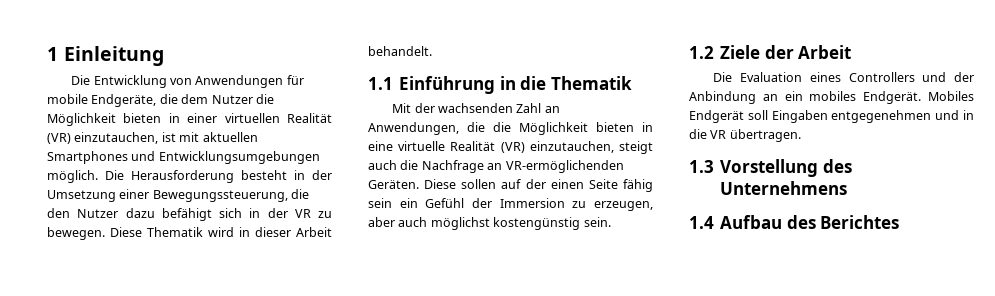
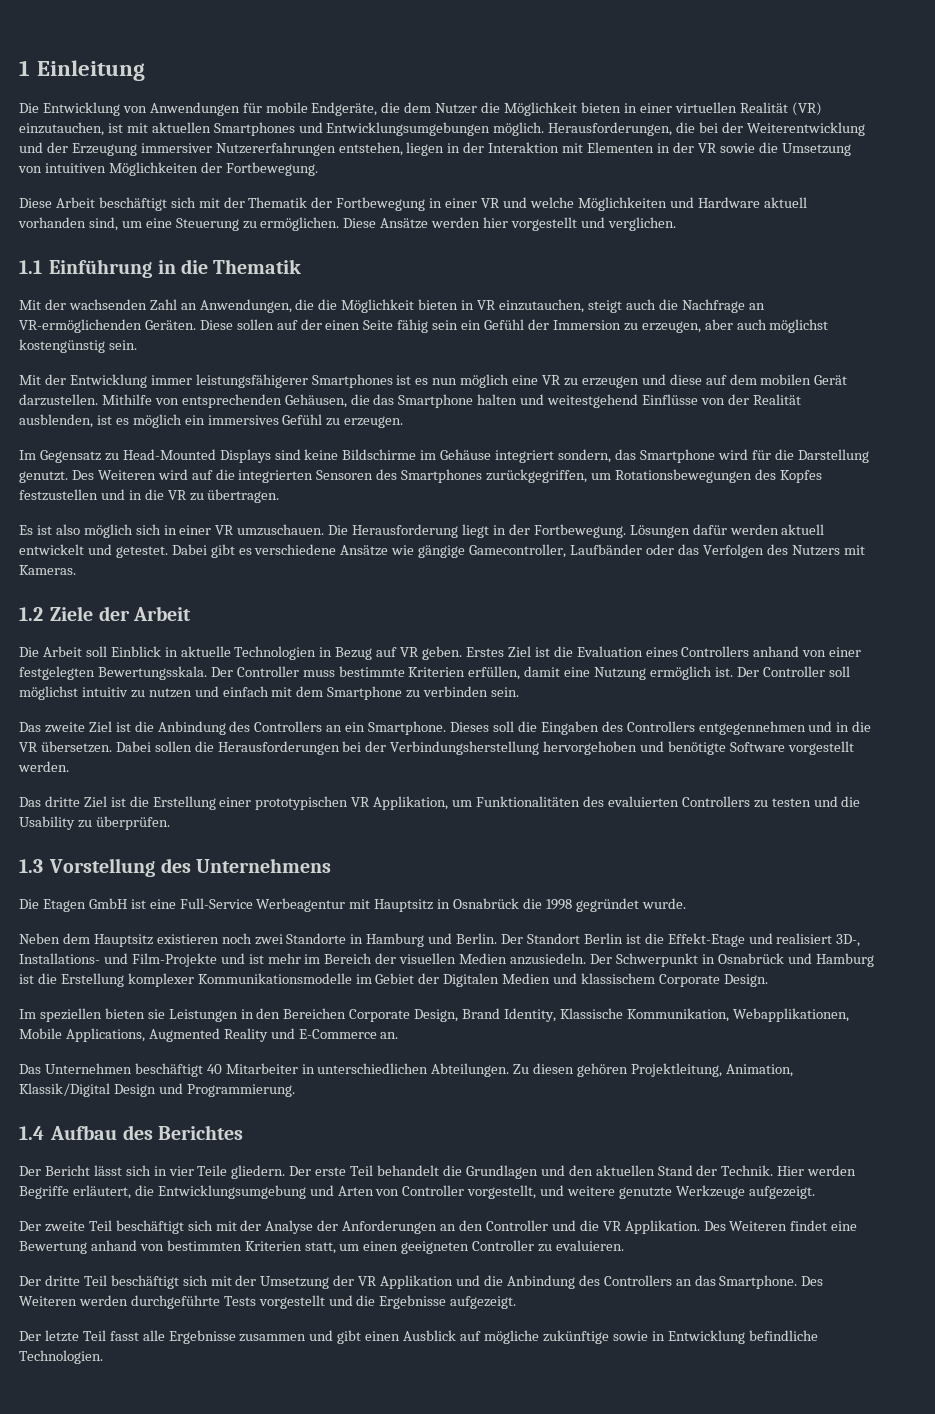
- Die Herausforderung besteht in der Umsetzung einer Bewegungssteuerung, die den Nutzer dazu befähigt sich in der VR zu bewegen. Diese Thematik wird in dieser Arbeit behandelt.
+ Herausforderungen, die bei der Weiterentwicklung und der Erzeugung immersiver Nutzererfahrungen entstehen, liegen in der Interaktion mit Elementen in der VR sowie die Umsetzung von intuitiven Möglichkeiten der Fortbewegung.
+ Diese Arbeit beschäftigt sich mit der Thematik der Fortbewegung in einer VR und welche Möglichkeiten und Hardware aktuell vorhanden sind, um eine Steuerung zu ermöglichen. Diese Ansätze werden hier vorgestellt und verglichen.
- Mit der wachsenden Zahl an Anwendungen, die die Möglichkeit bieten in eine virtuelle Realität (VR) einzutauchen, steigt auch die Nachfrage an VR-ermöglichenden Geräten.
+ Mit der wachsenden Zahl an Anwendungen, die die Möglichkeit bieten in VR einzutauchen, steigt auch die Nachfrage an VR-ermöglichenden Geräten.
+ Mit der Entwicklung immer leistungsfähigerer Smartphones ist es nun möglich eine VR zu erzeugen und diese auf dem mobilen Gerät darzustellen. Mithilfe von entsprechenden Gehäusen, die das Smartphone halten und weitestgehend Einflüsse von der Realität ausblenden, ist es möglich ein immersives Gefühl zu erzeugen.
+ Im Gegensatz zu Head-Mounted Displays sind keine Bildschirme im Gehäuse integriert sondern, das Smartphone wird für die Darstellung genutzt. Des Weiteren wird auf die integrierten Sensoren des Smartphones zurückgegriffen, um Rotationsbewegungen des Kopfes festzustellen und in die VR zu übertragen.
+ Es ist also möglich sich in einer VR umzuschauen. Die Herausforderung liegt in der Fortbewegung. Lösungen dafür werden aktuell entwickelt und getestet. Dabei gibt es verschiedene Ansätze wie gängige Gamecontroller, Laufbänder oder das Verfolgen des Nutzers mit Kameras.
- Die Evaluation eines Controllers und der Anbindung an ein mobiles Endgerät. Mobiles Endgerät soll Eingaben entgegenehmen und in die VR übertragen.
+ Die Arbeit soll Einblick in aktuelle Technologien in Bezug auf VR geben. Erstes Ziel ist die Evaluation eines Controllers anhand von einer festgelegten Bewertungsskala. Der Controller muss bestimmte Kriterien erfüllen, damit eine Nutzung ermöglich ist. Der Controller soll möglichst intuitiv zu nutzen und einfach mit dem Smartphone zu verbinden sein.
+ Das zweite Ziel ist die Anbindung des Controllers an ein Smartphone. Dieses soll die Eingaben des Controllers entgegennehmen und in die VR übersetzen. Dabei sollen die Herausforderungen bei der Verbindungsherstellung hervorgehoben und benötigte Software vorgestellt werden.
+ Das dritte Ziel ist die Erstellung einer prototypischen VR Applikation, um Funktionalitäten des evaluierten Controllers zu testen und die Usability zu überprüfen.
  1.3 Vorstellung des Unternehmens
+ Die Etagen GmbH ist eine Full-Service Werbeagentur mit Hauptsitz in Osnabrück die 1998 gegründet wurde.
+ Neben dem Hauptsitz existieren noch zwei Standorte in Hamburg und Berlin. Der Standort Berlin ist die Effekt-Etage und realisiert 3D-, Installations- und Film-Projekte und ist mehr im Bereich der visuellen Medien anzusiedeln. Der Schwerpunkt in Osnabrück und Hamburg ist die Erstellung komplexer Kommunikationsmodelle im Gebiet der Digitalen Medien und klassischem Corporate Design.
+ Im speziellen bieten sie Leistungen in den Bereichen Corporate Design, Brand Identity, Klassische Kommunikation, Webapplikationen, Mobile Applications, Augmented Reality und E-Commerce an.
+ Das Unternehmen beschäftigt 40 Mitarbeiter in unterschiedlichen Abteilungen. Zu diesen gehören Projektleitung, Animation, Klassik/Digital Design und Programmierung.
  1.4 Aufbau des Berichtes
+ Der Bericht lässt sich in vier Teile gliedern. Der erste Teil behandelt die Grundlagen und den aktuellen Stand der Technik. Hier werden Begriffe erläutert, die Entwicklungsumgebung und Arten von Controller vorgestellt, und weitere genutzte Werkzeuge aufgezeigt.
+ Der zweite Teil beschäftigt sich mit der Analyse der Anforderungen an den Controller und die VR Applikation. Des Weiteren findet eine Bewertung anhand von bestimmten Kriterien statt, um einen geeigneten Controller zu evaluieren.
+ Der dritte Teil beschäftigt sich mit der Umsetzung der VR Applikation und die Anbindung des Controllers an das Smartphone. Des Weiteren werden durchgeführte Tests vorgestellt und die Ergebnisse aufgezeigt.
+ Der letzte Teil fasst alle Ergebnisse zusammen und gibt einen Ausblick auf mögliche zukünftige sowie in Entwicklung befindliche Technologien.

